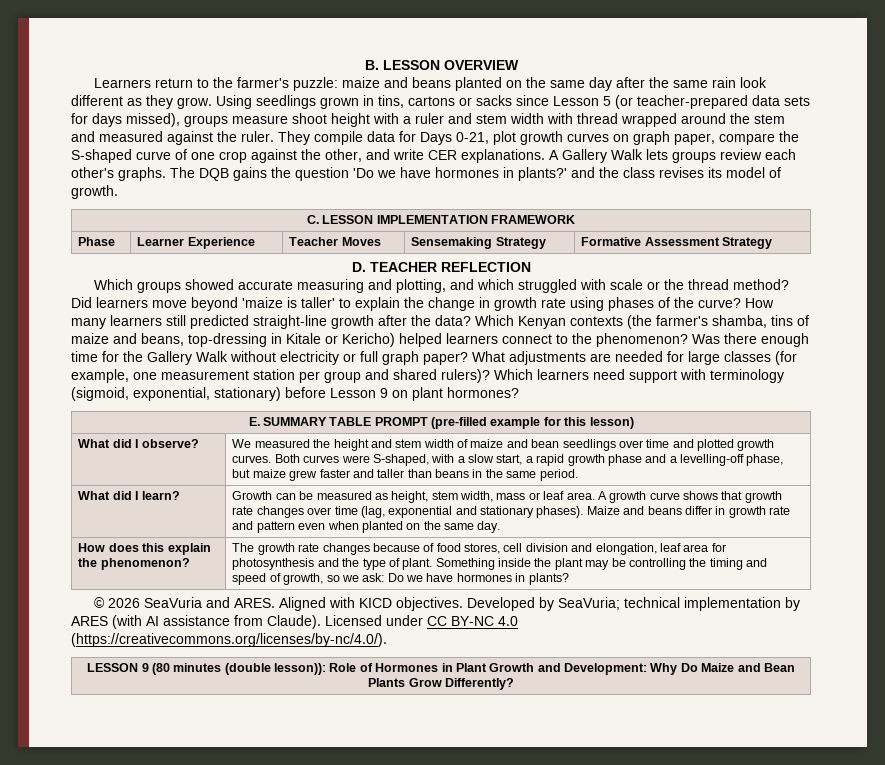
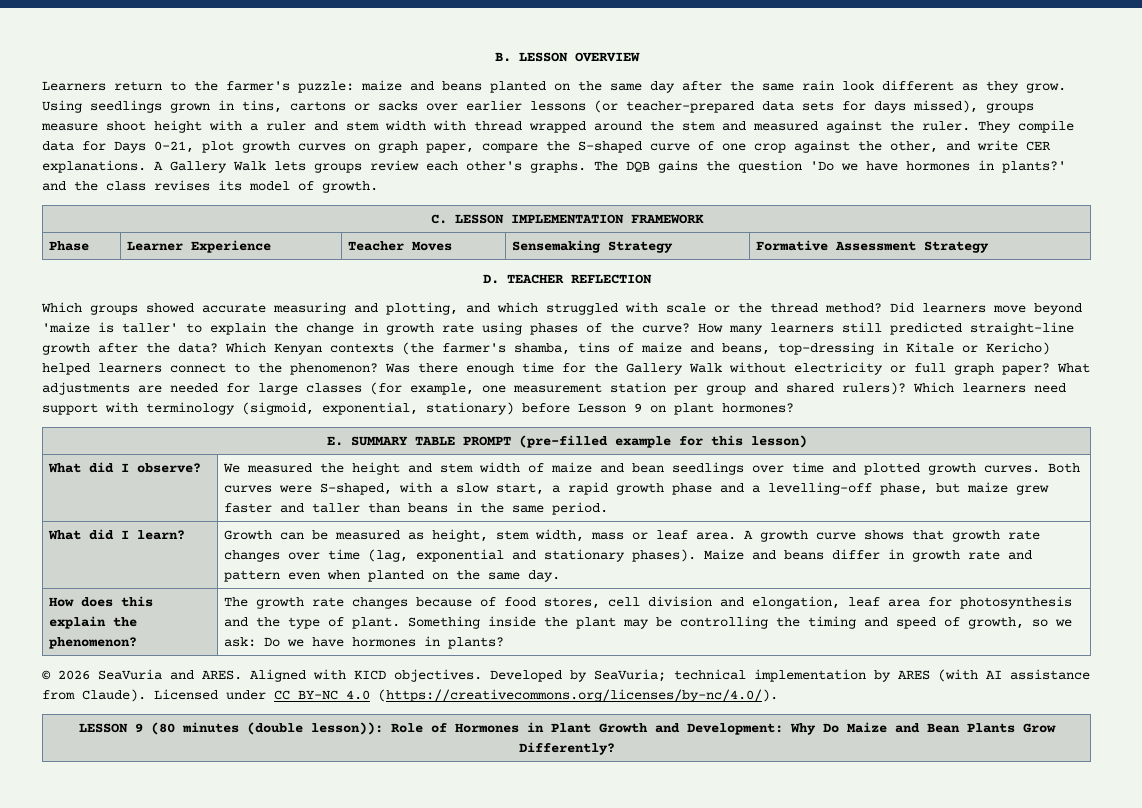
- Using seedlings grown in tins, cartons or sacks since Lesson 5 (or teacher-prepared data sets for days missed), groups measure shoot height with a ruler and stem width with thread wrapped around the stem and measured against the ruler.
+ Using seedlings grown in tins, cartons or sacks over earlier lessons (or teacher-prepared data sets for days missed), groups measure shoot height with a ruler and stem width with thread wrapped around the stem and measured against the ruler.

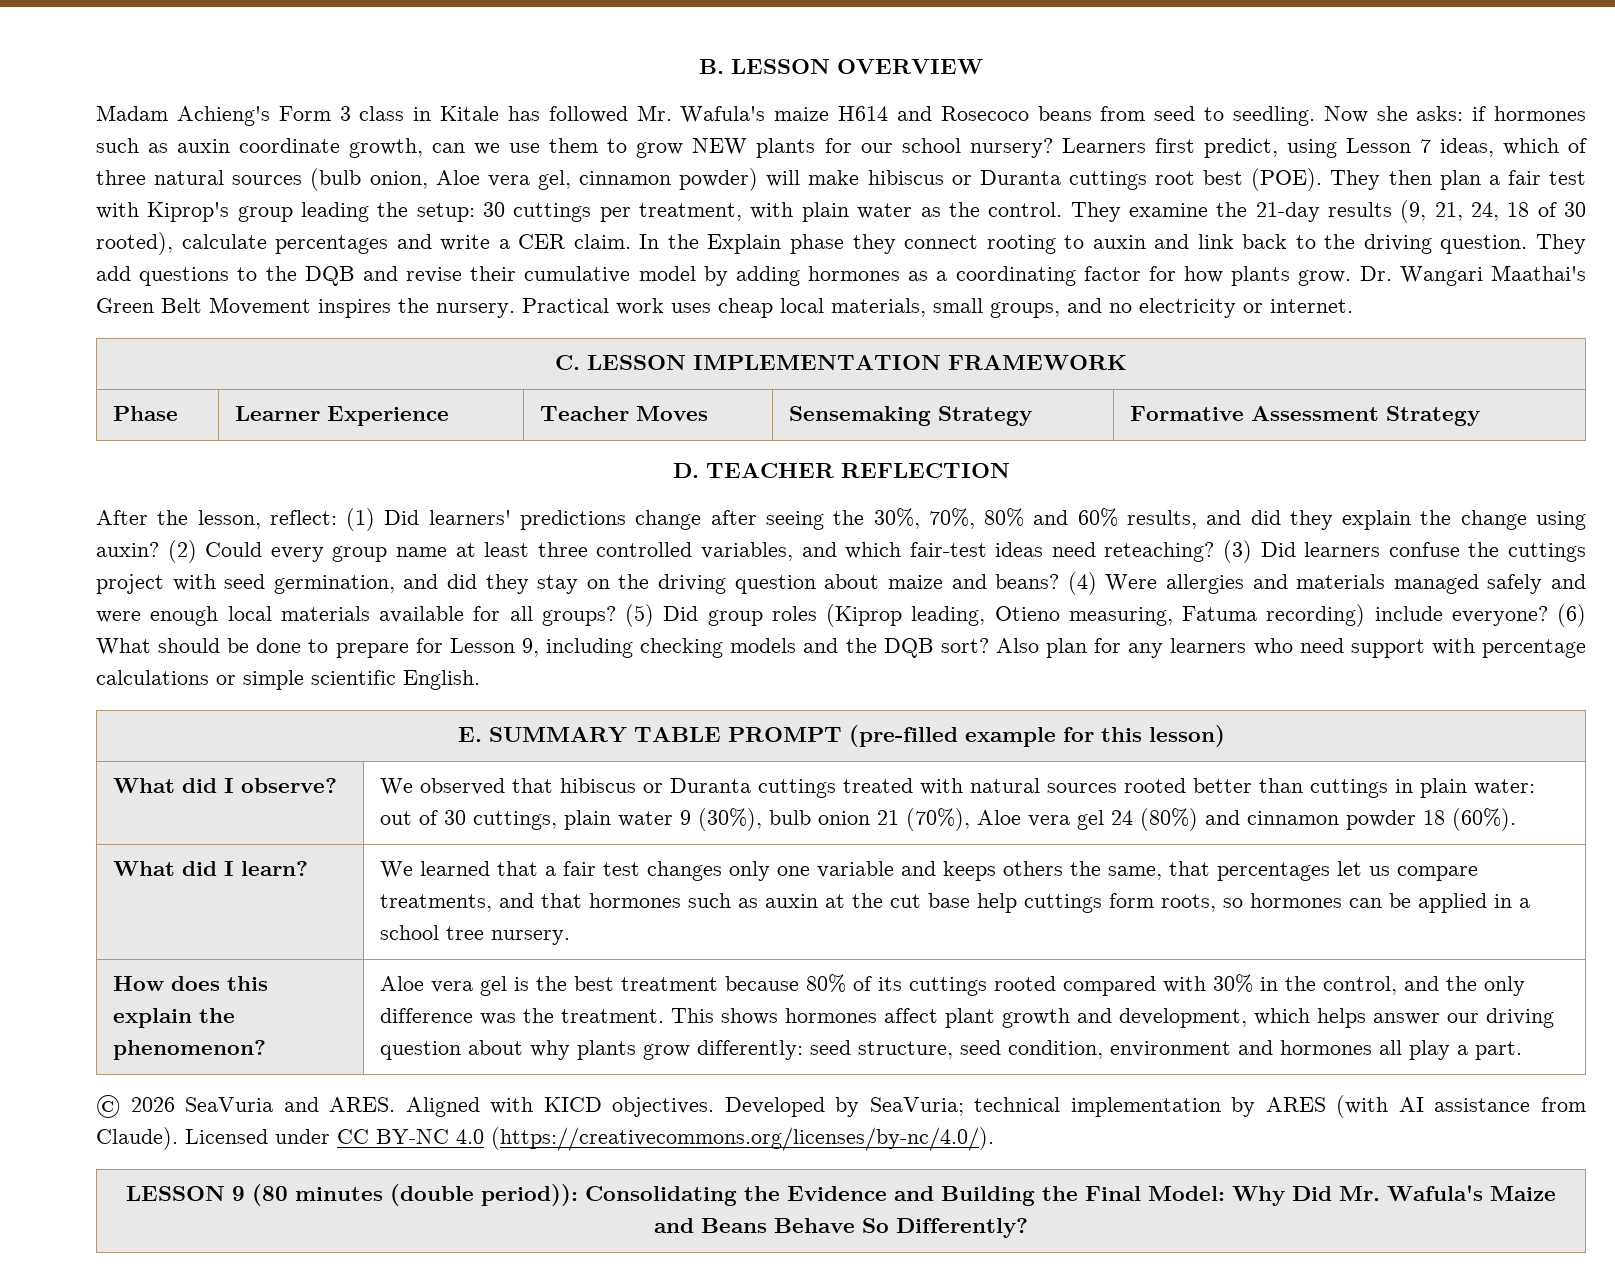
- Learners return to the farmer's puzzle: maize and beans planted on the same day after the same rain look different as they grow. Using seedlings grown in tins, cartons or sacks over earlier lessons (or teacher-prepared data sets for days missed), groups measure shoot height with a ruler and stem width with thread wrapped around the stem and measured against the ruler. They compile data for Days 0-21, plot growth curves on graph paper, compare the S-shaped curve of one crop against the other, and write CER explanations. A Gallery Walk lets groups review each other's graphs. The DQB gains the question 'Do we have hormones in plants?' and the class revises its model of growth.
+ Madam Achieng's Form 3 class in Kitale has followed Mr. Wafula's maize H614 and Rosecoco beans from seed to seedling. Now she asks: if hormones such as auxin coordinate growth, can we use them to grow NEW plants for our school nursery? Learners first predict, using Lesson 7 ideas, which of three natural sources (bulb onion, Aloe vera gel, cinnamon powder) will make hibiscus or Duranta cuttings root best (POE). They then plan a fair test with Kiprop's group leading the setup: 30 cuttings per treatment, with plain water as the control. They examine the 21-day results (9, 21, 24, 18 of 30 rooted), calculate percentages and write a CER claim. In the Explain phase they connect rooting to auxin and link back to the driving question. They add questions to the DQB and revise their cumulative model by adding hormones as a coordinating factor for how plants grow. Dr. Wangari Maathai's Green Belt Movement inspires the nursery. Practical work uses cheap local materials, small groups, and no electricity or internet.
- Which groups showed accurate measuring and plotting, and which struggled with scale or the thread method? Did learners move beyond 'maize is taller' to explain the change in growth rate using phases of the curve? How many learners still predicted straight-line growth after the data? Which Kenyan contexts (the farmer's shamba, tins of maize and beans, top-dressing in Kitale or Kericho) helped learners connect to the phenomenon? Was there enough time for the Gallery Walk without electricity or full graph paper? What adjustments are needed for large classes (for example, one measurement station per group and shared rulers)? Which learners need support with terminology (sigmoid, exponential, stationary) before Lesson 9 on plant hormones?
+ After the lesson, reflect: (1) Did learners' predictions change after seeing the 30%, 70%, 80% and 60% results, and did they explain the change using auxin? (2) Could every group name at least three controlled variables, and which fair-test ideas need reteaching? (3) Did learners confuse the cuttings project with seed germination, and did they stay on the driving question about maize and beans? (4) Were allergies and materials managed safely and were enough local materials available for all groups? (5) Did group roles (Kiprop leading, Otieno measuring, Fatuma recording) include everyone? (6) What should be done to prepare for Lesson 9, including checking models and the DQB sort? Also plan for any learners who need support with percentage calculations or simple scientific English.
- We measured the height and stem width of maize and bean seedlings over time and plotted growth curves. Both curves were S-shaped, with a slow start, a rapid growth phase and a levelling-off phase, but maize grew faster and taller than beans in the same period.
- What did I learn? | Growth can be measured as height, stem width, mass or leaf area. A growth curve shows that growth rate changes over time (lag, exponential and stationary phases). Maize and beans differ in growth rate and pattern even when planted on the same day.
+ We observed that hibiscus or Duranta cuttings treated with natural sources rooted better than cuttings in plain water: out of 30 cuttings, plain water 9 (30%), bulb onion 21 (70%), Aloe vera gel 24 (80%) and cinnamon powder 18 (60%).
+ What did I learn? | We learned that a fair test changes only one variable and keeps others the same, that percentages let us compare treatments, and that hormones such as auxin at the cut base help cuttings form roots, so hormones can be applied in a school tree nursery.
- The growth rate changes because of food stores, cell division and elongation, leaf area for photosynthesis and the type of plant. Something inside the plant may be controlling the timing and speed of growth, so we ask: Do we have hormones in plants?
+ Aloe vera gel is the best treatment because 80% of its cuttings rooted compared with 30% in the control, and the only difference was the treatment. This shows hormones affect plant growth and development, which helps answer our driving question about why plants grow differently: seed structure, seed condition, environment and hormones all play a part.
- LESSON 9 (80 minutes (double lesson)): Role of Hormones in Plant Growth and Development: Why Do Maize and Bean Plants Grow Differently?
+ LESSON 9 (80 minutes (double period)): Consolidating the Evidence and Building the Final Model: Why Did Mr. Wafula's Maize and Beans Behave So Differently?

